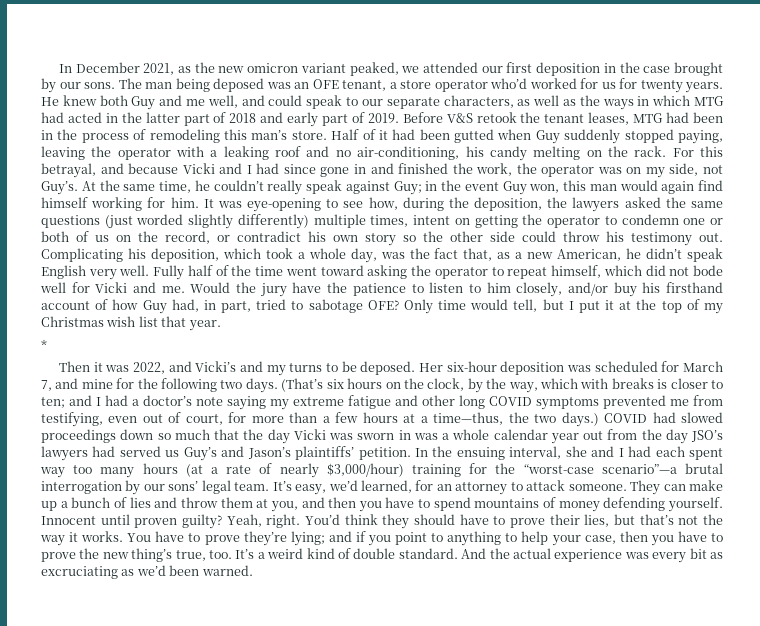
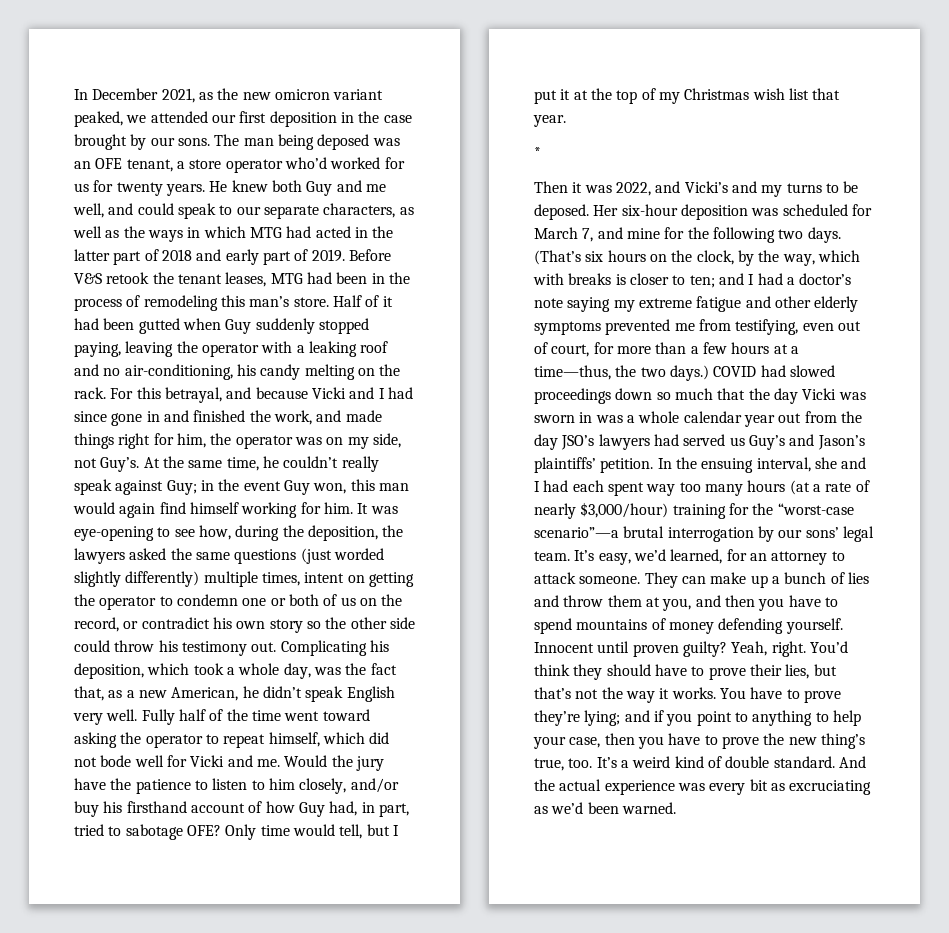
- For this betrayal, and because Vicki and I had since gone in and finished the work, the operator was on my side, not Guy’s.
+ For this betrayal, and because Vicki and I had since gone in and finished the work, and made things right for him, the operator was on my side, not Guy’s.
- (That’s six hours on the clock, by the way, which with breaks is closer to ten; and I had a doctor’s note saying my extreme fatigue and other long COVID symptoms prevented me from testifying, even out of court, for more than a few hours at a time—thus, the two days.)
+ (That’s six hours on the clock, by the way, which with breaks is closer to ten; and I had a doctor’s note saying my extreme fatigue and other elderly symptoms prevented me from testifying, even out of court, for more than a few hours at a time—thus, the two days.)

